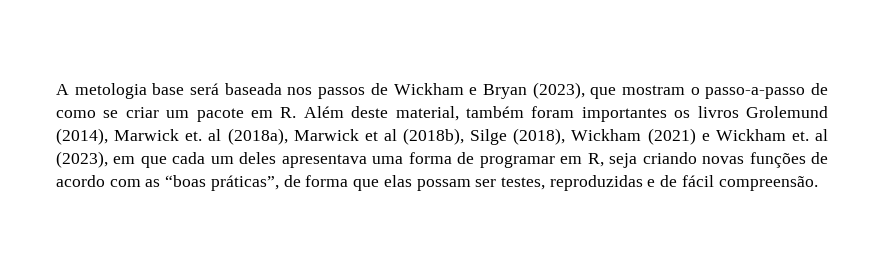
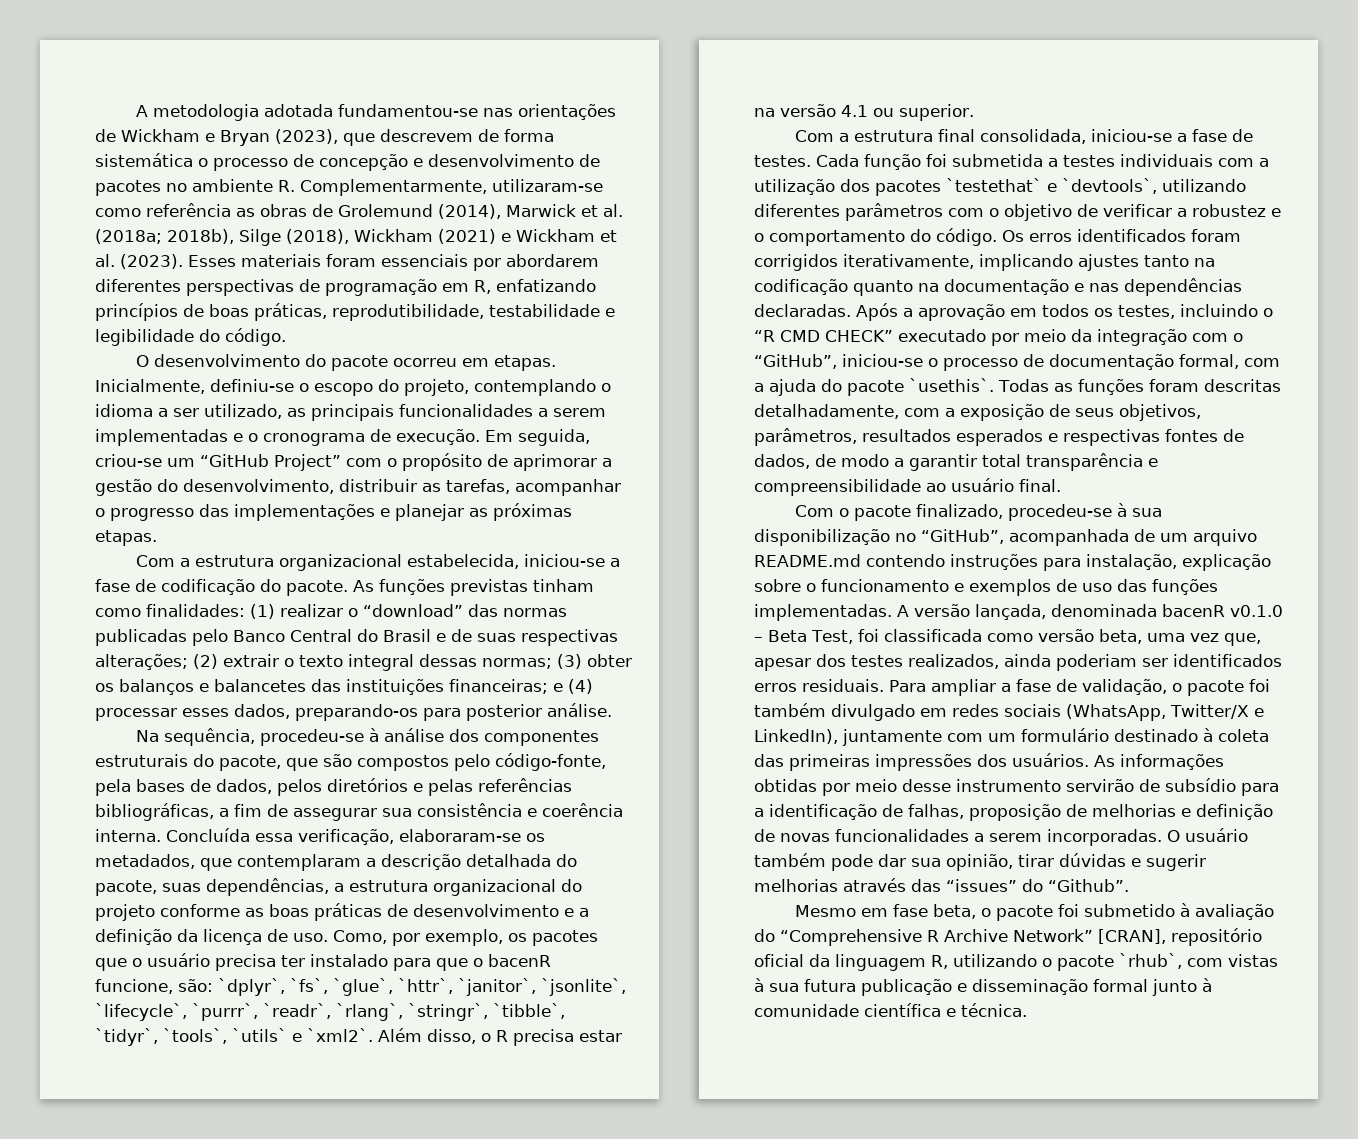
- A metologia base será baseada nos passos de Wickham e Bryan (2023), que mostram o passo-a-passo de como se criar um pacote em R. Além deste material, também foram importantes os livros Grolemund (2014), Marwick et. al (2018a), Marwick et al (2018b), Silge (2018), Wickham (2021) e Wickham et. al (2023), em que cada um deles apresentava uma forma de programar em R, seja criando novas funções de acordo com as “boas práticas”, de forma que elas possam ser testes, reproduzidas e de fácil compreensão.
+ A metodologia adotada fundamentou-se nas orientações de Wickham e Bryan (2023), que descrevem de forma sistemática o processo de concepção e desenvolvimento de pacotes no ambiente R. Complementarmente, utilizaram-se como referência as obras de Grolemund (2014), Marwick et al. (2018a; 2018b), Silge (2018), Wickham (2021) e Wickham et al. (2023). Esses materiais foram essenciais por abordarem diferentes perspectivas de programação em R, enfatizando princípios de boas práticas, reprodutibilidade, testabilidade e legibilidade do código.
+ O desenvolvimento do pacote ocorreu em etapas. Inicialmente, definiu-se o escopo do projeto, contemplando o idioma a ser utilizado, as principais funcionalidades a serem implementadas e o cronograma de execução. Em seguida, criou-se um “GitHub Project” com o propósito de aprimorar a gestão do desenvolvimento, distribuir as tarefas, acompanhar o progresso das implementações e planejar as próximas etapas.
+ Com a estrutura organizacional estabelecida, iniciou-se a fase de codificação do pacote. As funções previstas tinham como finalidades: (1) realizar o “download” das normas publicadas pelo Banco Central do Brasil e de suas respectivas alterações; (2) extrair o texto integral dessas normas; (3) obter os balanços e balancetes das instituições financeiras; e (4) processar esses dados, preparando-os para posterior análise.
+ Na sequência, procedeu-se à análise dos componentes estruturais do pacote, que são compostos pelo código-fonte, pela bases de dados, pelos diretórios e pelas referências bibliográficas, a fim de assegurar sua consistência e coerência interna. Concluída essa verificação, elaboraram-se os metadados, que contemplaram a descrição detalhada do pacote, suas dependências, a estrutura organizacional do projeto conforme as boas práticas de desenvolvimento e a definição da licença de uso. Como, por exemplo, os pacotes que o usuário precisa ter instalado para que o bacenR funcione, são: `dplyr`, `fs`, `glue`, `httr`, `janitor`, `jsonlite`, `lifecycle`, `purrr`, `readr`, `rlang`, `stringr`, `tibble`, `tidyr`, `tools`, `utils` e `xml2`. Além disso, o R precisa estar na versão 4.1 ou superior.
+ Com a estrutura final consolidada, iniciou-se a fase de testes. Cada função foi submetida a testes individuais com a utilização dos pacotes `testethat` e `devtools`, utilizando diferentes parâmetros com o objetivo de verificar a robustez e o comportamento do código. Os erros identificados foram corrigidos iterativamente, implicando ajustes tanto na codificação quanto na documentação e nas dependências declaradas. Após a aprovação em todos os testes, incluindo o “R CMD CHECK” executado por meio da integração com o “GitHub”, iniciou-se o processo de documentação formal, com a ajuda do pacote `usethis`. Todas as funções foram descritas detalhadamente, com a exposição de seus objetivos, parâmetros, resultados esperados e respectivas fontes de dados, de modo a garantir total transparência e compreensibilidade ao usuário final.
+ Com o pacote finalizado, procedeu-se à sua disponibilização no “GitHub”, acompanhada de um arquivo README.md contendo instruções para instalação, explicação sobre o funcionamento e exemplos de uso das funções implementadas. A versão lançada, denominada bacenR v0.1.0 – Beta Test, foi classificada como versão beta, uma vez que, apesar dos testes realizados, ainda poderiam ser identificados erros residuais. Para ampliar a fase de validação, o pacote foi também divulgado em redes sociais (WhatsApp, Twitter/X e LinkedIn), juntamente com um formulário destinado à coleta das primeiras impressões dos usuários. As informações obtidas por meio desse instrumento servirão de subsídio para a identificação de falhas, proposição de melhorias e definição de novas funcionalidades a serem incorporadas. O usuário também pode dar sua opinião, tirar dúvidas e sugerir melhorias através das “issues” do “Github”.
+ Mesmo em fase beta, o pacote foi submetido à avaliação do “Comprehensive R Archive Network” [CRAN], repositório oficial da linguagem R, utilizando o pacote `rhub`, com vistas à sua futura publicação e disseminação formal junto à comunidade científica e técnica.

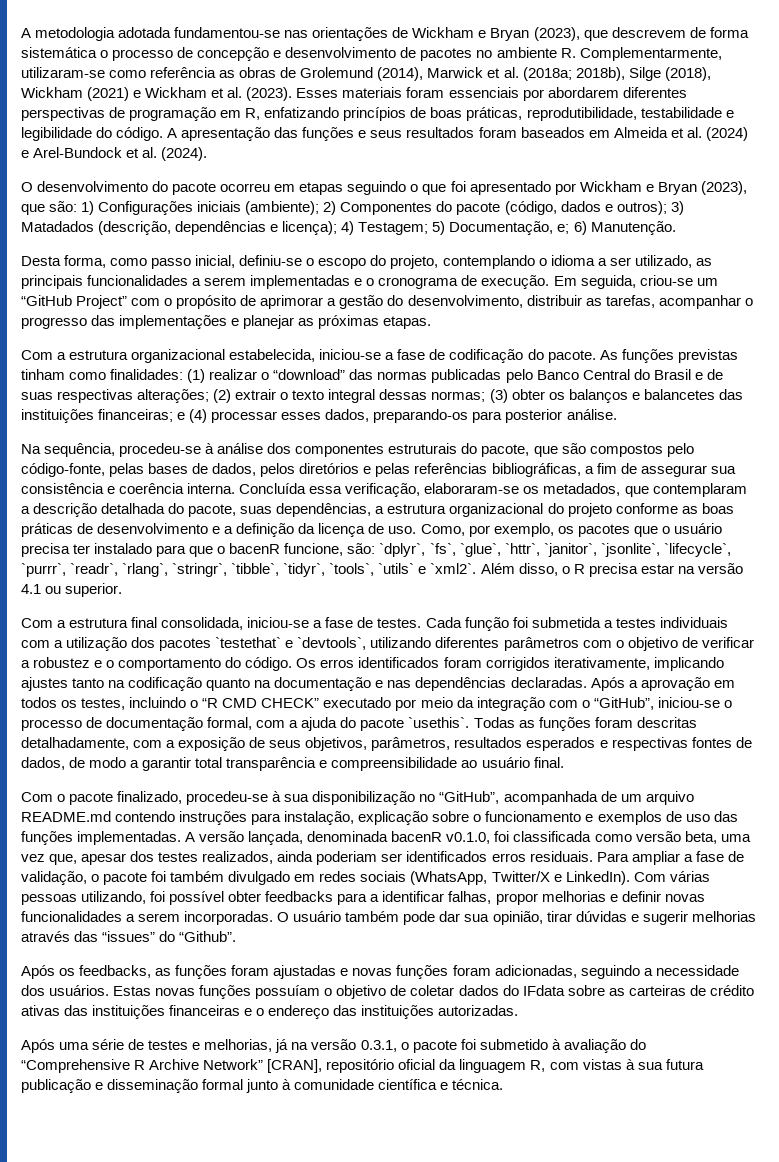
+ A apresentação das funções e seus resultados foram baseados em Almeida et al. (2024) e Arel-Bundock et al. (2024).
- O desenvolvimento do pacote ocorreu em etapas. Inicialmente, definiu-se o escopo do projeto, contemplando o idioma a ser utilizado, as principais funcionalidades a serem implementadas e o cronograma de execução.
+ O desenvolvimento do pacote ocorreu em etapas seguindo o que foi apresentado por Wickham e Bryan (2023), que são: 1) Configurações iniciais (ambiente); 2) Componentes do pacote (código, dados e outros); 3) Matadados (descrição, dependências e licença); 4) Testagem; 5) Documentação, e; 6) Manutenção.
+ Desta forma, como passo inicial, definiu-se o escopo do projeto, contemplando o idioma a ser utilizado, as principais funcionalidades a serem implementadas e o cronograma de execução.
- Na sequência, procedeu-se à análise dos componentes estruturais do pacote, que são compostos pelo código-fonte, pela bases de dados, pelos diretórios e pelas referências bibliográficas, a fim de assegurar sua consistência e coerência interna.
+ Na sequência, procedeu-se à análise dos componentes estruturais do pacote, que são compostos pelo código-fonte, pelas bases de dados, pelos diretórios e pelas referências bibliográficas, a fim de assegurar sua consistência e coerência interna.
- A versão lançada, denominada bacenR v0.1.0 – Beta Test, foi classificada como versão beta, uma vez que, apesar dos testes realizados, ainda poderiam ser identificados erros residuais.
+ A versão lançada, denominada bacenR v0.1.0, foi classificada como versão beta, uma vez que, apesar dos testes realizados, ainda poderiam ser identificados erros residuais.
- Para ampliar a fase de validação, o pacote foi também divulgado em redes sociais (WhatsApp, Twitter/X e LinkedIn), juntamente com um formulário destinado à coleta das primeiras impressões dos usuários. As informações obtidas por meio desse instrumento servirão de subsídio para a identificação de falhas, proposição de melhorias e definição de novas funcionalidades a serem incorporadas.
+ Para ampliar a fase de validação, o pacote foi também divulgado em redes sociais (WhatsApp, Twitter/X e LinkedIn). Com várias pessoas utilizando, foi possível obter feedbacks para a identificar falhas, propor melhorias e definir novas funcionalidades a serem incorporadas.
- Mesmo em fase beta, o pacote foi submetido à avaliação do “Comprehensive R Archive Network” [CRAN], repositório oficial da linguagem R, utilizando o pacote `rhub`, com vistas à sua futura publicação e disseminação formal junto à comunidade científica e técnica.
+ Após os feedbacks, as funções foram ajustadas e novas funções foram adicionadas, seguindo a necessidade dos usuários. Estas novas funções possuíam o objetivo de coletar dados do IFdata sobre as carteiras de crédito ativas das instituições financeiras e o endereço das instituições autorizadas.
+ Após uma série de testes e melhorias, já na versão 0.3.1, o pacote foi submetido à avaliação do “Comprehensive R Archive Network” [CRAN], repositório oficial da linguagem R, com vistas à sua futura publicação e disseminação formal junto à comunidade científica e técnica.

